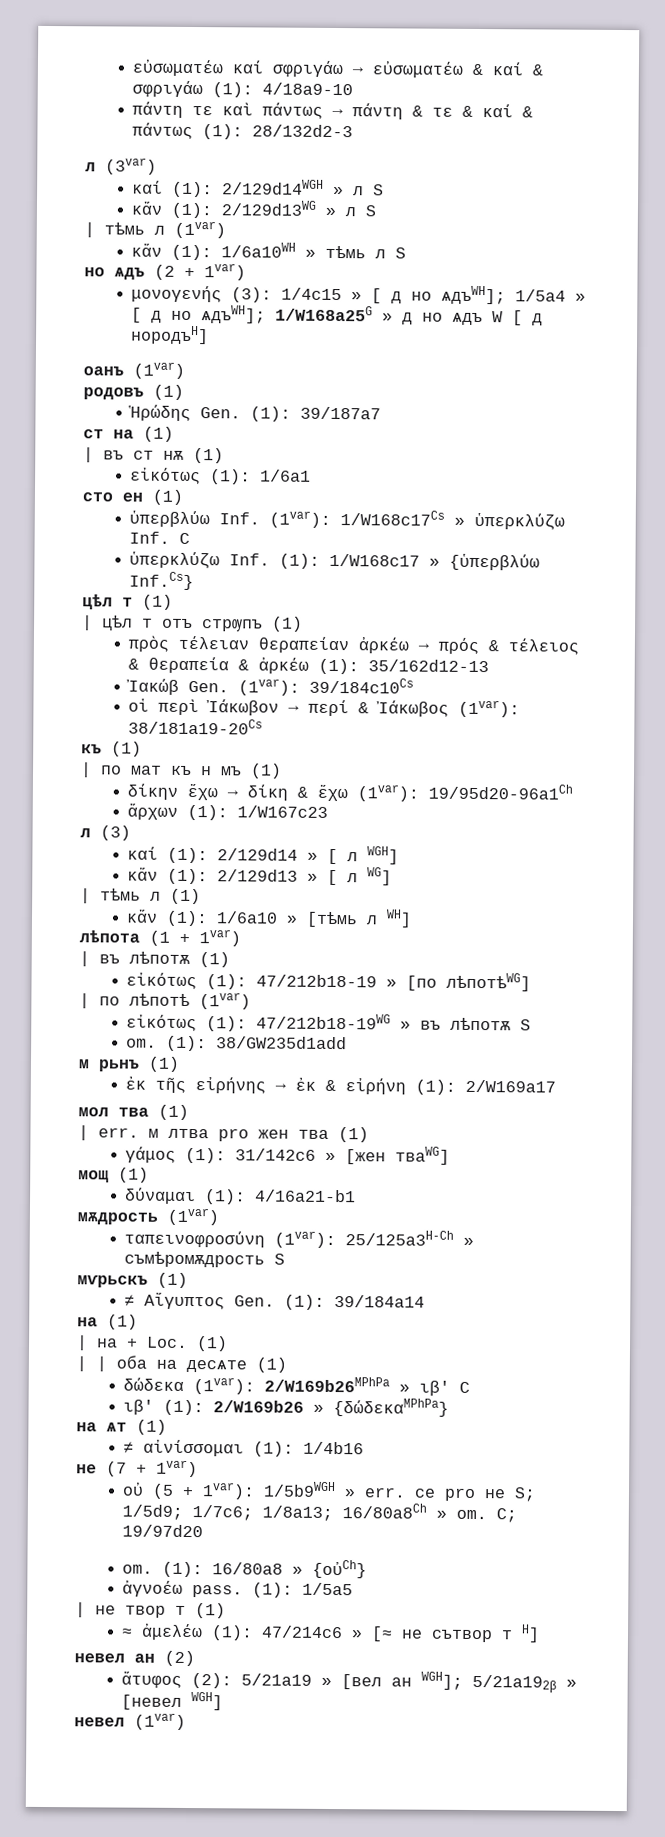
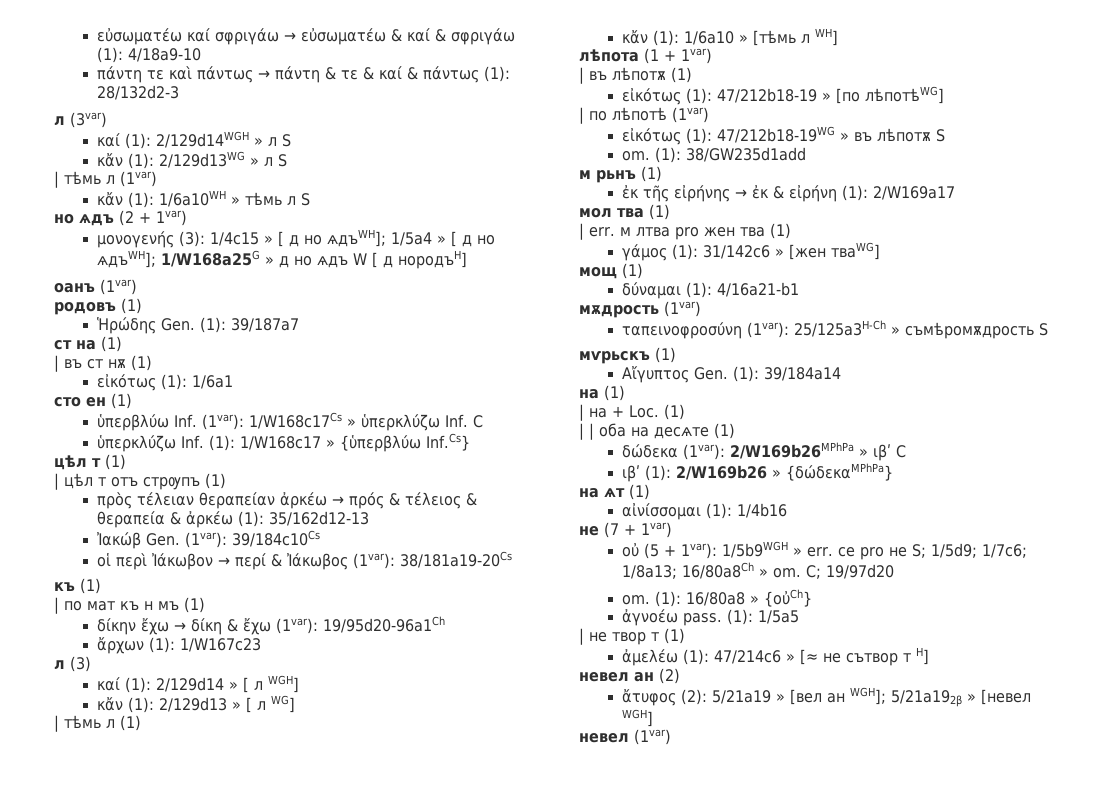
- ≠ Αἴγυπτος Gen. (1): 39/184a14
+ Αἴγυπτος Gen. (1): 39/184a14
- ≠ αἰνίσσομαι (1): 1/4b16
+ αἰνίσσομαι (1): 1/4b16
- ≈ ἀμελέω (1): 47/214c6 » [≈ не сътвор т H]
+ ἀμελέω (1): 47/214c6 » [≈ не сътвор т H]

